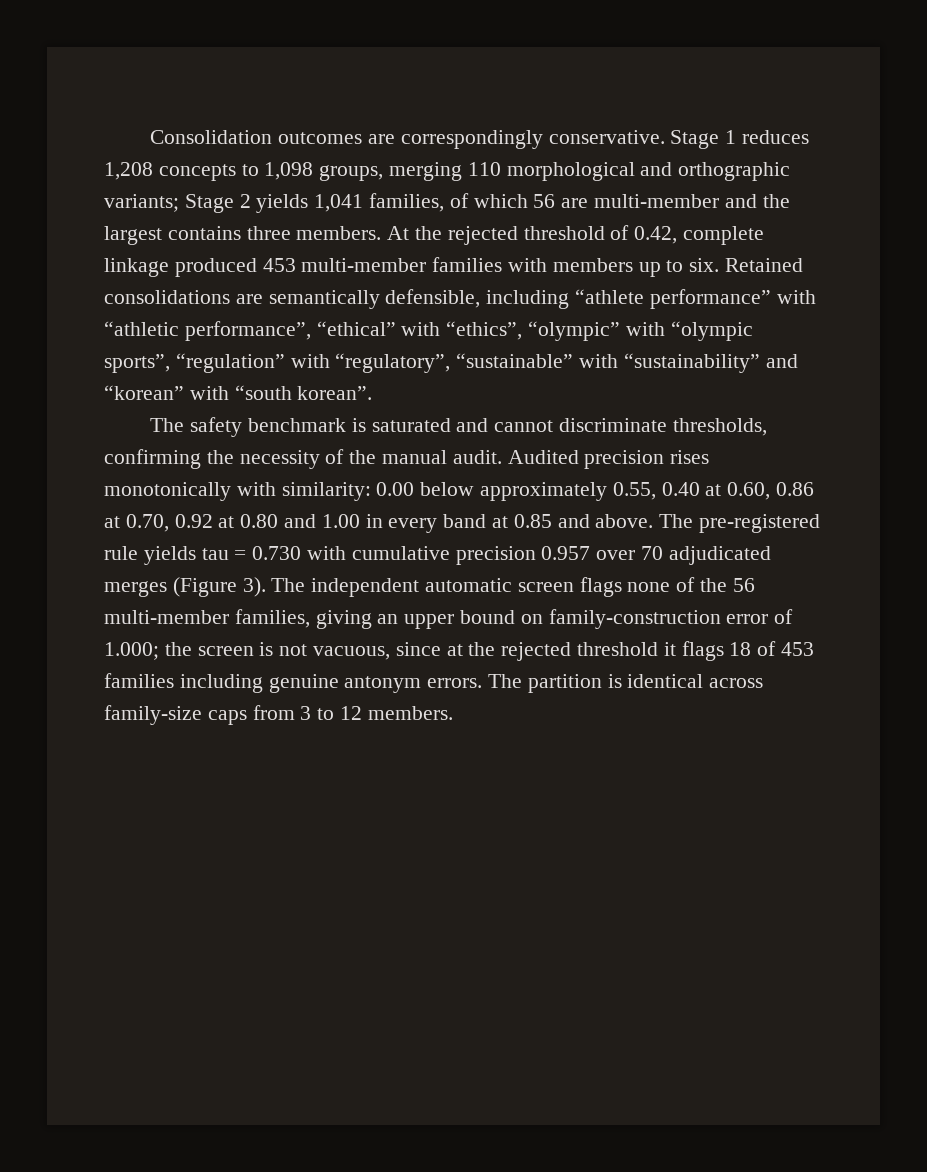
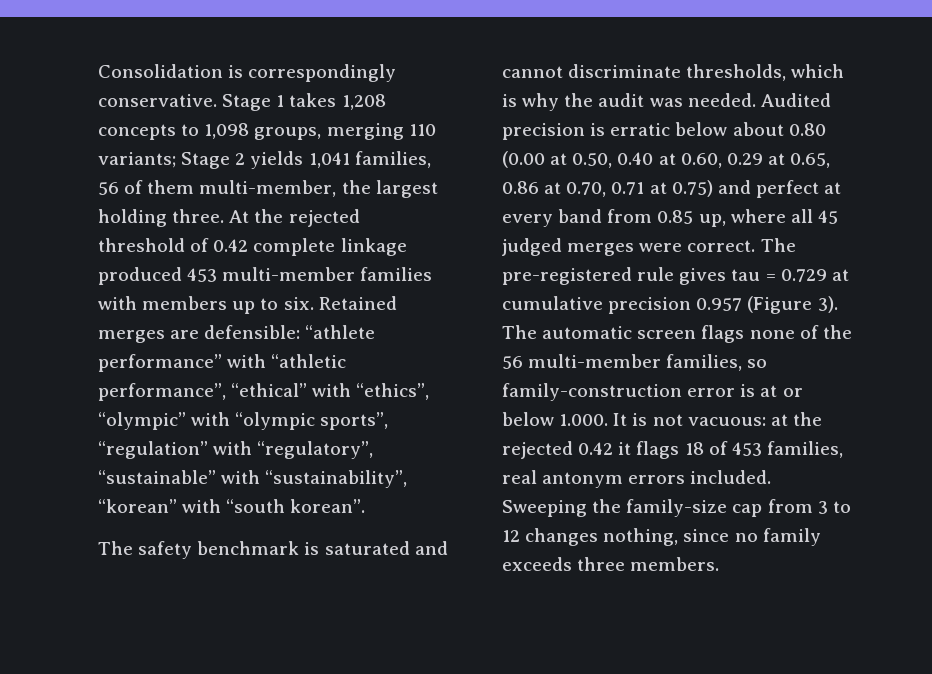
- Consolidation outcomes are correspondingly conservative.
+ Consolidation is correspondingly conservative.
- Stage 1 reduces 1,208 concepts to 1,098 groups, merging 110 morphological and orthographic variants; Stage 2 yields 1,041 families, of which 56 are multi-member and the largest contains three members.
+ Stage 1 takes 1,208 concepts to 1,098 groups, merging 110 variants; Stage 2 yields 1,041 families, 56 of them multi-member, the largest holding three.
- At the rejected threshold of 0.42, complete linkage produced 453 multi-member families with members up to six.
+ At the rejected threshold of 0.42 complete linkage produced 453 multi-member families with members up to six.
- Retained consolidations are semantically defensible, including “athlete performance” with “athletic performance”, “ethical” with “ethics”, “olympic” with “olympic sports”, “regulation” with “regulatory”, “sustainable” with “sustainability” and “korean” with “south korean”.
+ Retained merges are defensible: “athlete performance” with “athletic performance”, “ethical” with “ethics”, “olympic” with “olympic sports”, “regulation” with “regulatory”, “sustainable” with “sustainability”, “korean” with “south korean”.
- The safety benchmark is saturated and cannot discriminate thresholds, confirming the necessity of the manual audit. Audited precision rises monotonically with similarity: 0.00 below approximately 0.55, 0.40 at 0.60, 0.86 at 0.70, 0.92 at 0.80 and 1.00 in every band at 0.85 and above.
+ The safety benchmark is saturated and cannot discriminate thresholds, which is why the audit was needed. Audited precision is erratic below about 0.80 (0.00 at 0.50, 0.40 at 0.60, 0.29 at 0.65, 0.86 at 0.70, 0.71 at 0.75) and perfect at every band from 0.85 up, where all 45 judged merges were correct.
- The pre-registered rule yields tau = 0.730 with cumulative precision 0.957 over 70 adjudicated merges (Figure 3).
+ The pre-registered rule gives tau = 0.729 at cumulative precision 0.957 (Figure 3).
- The independent automatic screen flags none of the 56 multi-member families, giving an upper bound on family-construction error of 1.000; the screen is not vacuous, since at the rejected threshold it flags 18 of 453 families including genuine antonym errors. The partition is identical across family-size caps from 3 to 12 members.
+ The automatic screen flags none of the 56 multi-member families, so family-construction error is at or below 1.000. It is not vacuous: at the rejected 0.42 it flags 18 of 453 families, real antonym errors included. Sweeping the family-size cap from 3 to 12 changes nothing, since no family exceeds three members.

